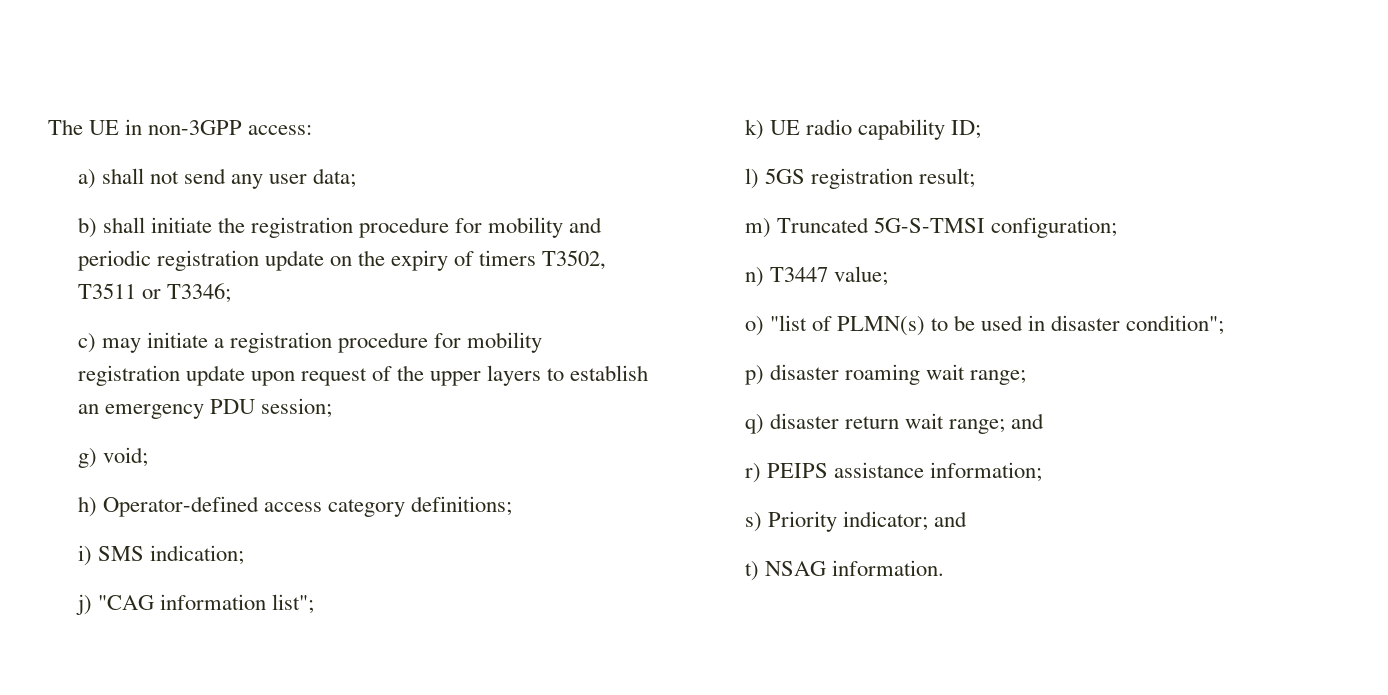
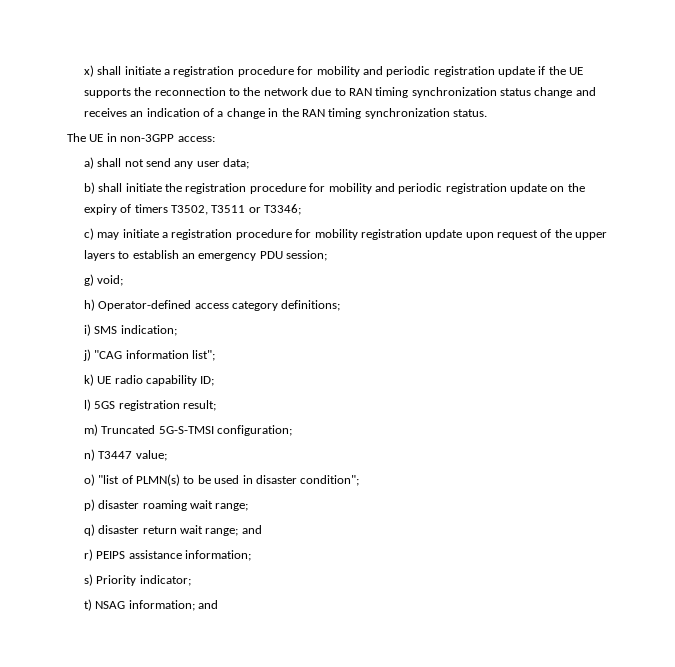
+ x) shall initiate a registration procedure for mobility and periodic registration update if the UE supports the reconnection to the network due to RAN timing synchronization status change and receives an indication of a change in the RAN timing synchronization status.
- s) Priority indicator; and
+ s) Priority indicator;
- t) NSAG information.
+ t) NSAG information; and

